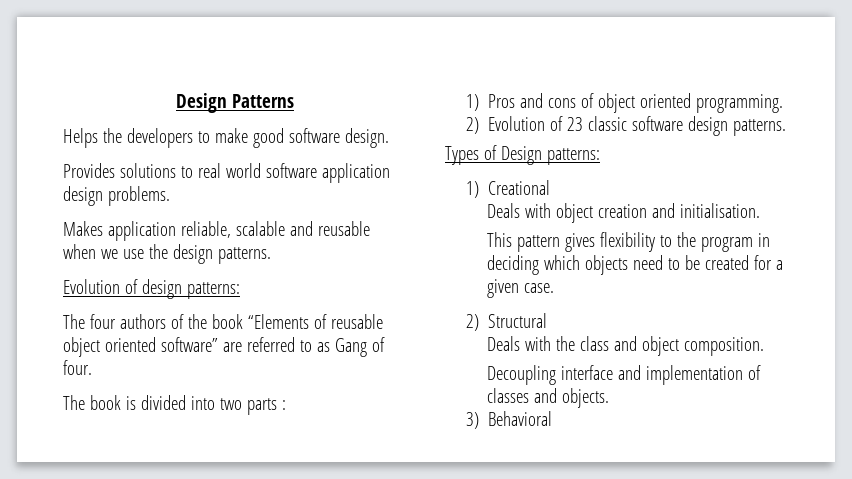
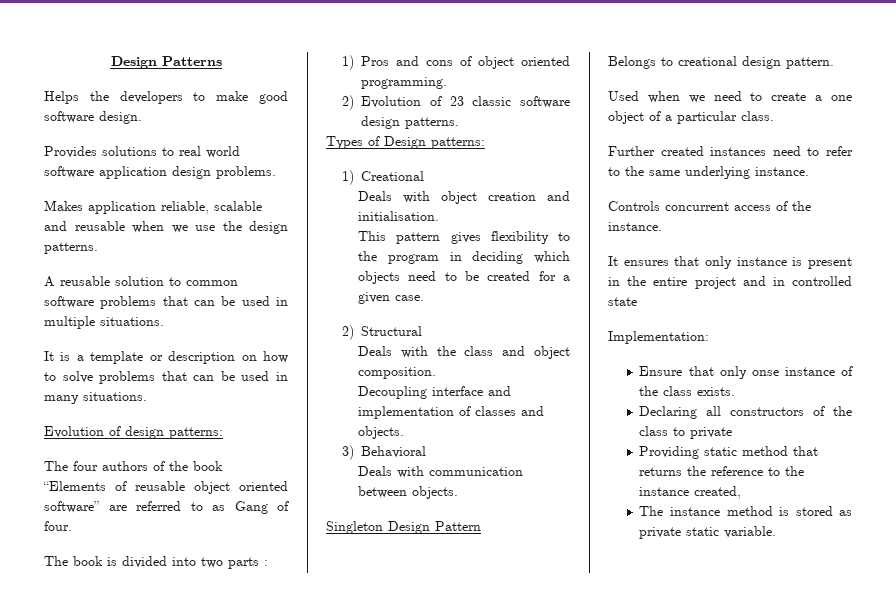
+ A reusable solution to common software problems that can be used in multiple situations.
+ It is a template or description on how to solve problems that can be used in many situations.
+ Deals with communication between objects.
+ Singleton Design Pattern
+ Belongs to creational design pattern.
+ Used when we need to create a one object of a particular class.
+ Further created instances need to refer to the same underlying instance.
+ Controls concurrent access of the instance.
+ It ensures that only instance is present in the entire project and in controlled state
+ Implementation:
+ Ensure that only onse instance of the class exists.
+ Declaring all constructors of the class to private
+ Providing static method that returns the reference to the instance created,
+ The instance method is stored as private static variable.

